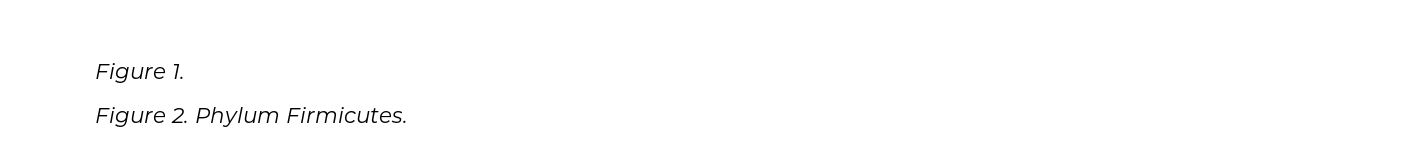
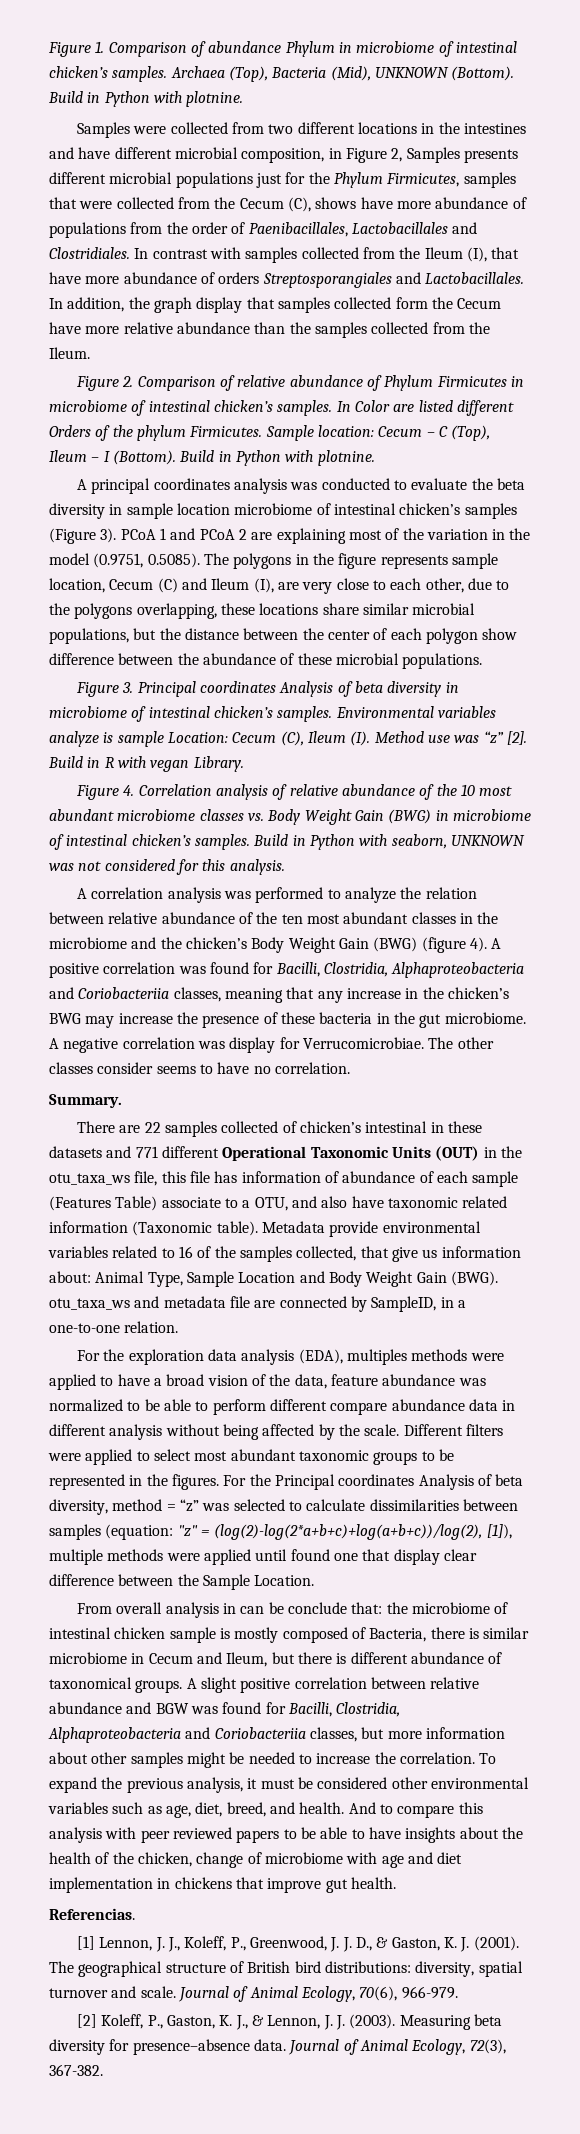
- Figure 1.
- Figure 2. Phylum Firmicutes.
+ Figure 1. Comparison of abundance Phylum in microbiome of intestinal chicken’s samples. Archaea (Top), Bacteria (Mid), UNKNOWN (Bottom). Build in Python with plotnine.
+ Samples were collected from two different locations in the intestines and have different microbial composition, in Figure 2, Samples presents different microbial populations just for the Phylum Firmicutes, samples that were collected from the Cecum (C), shows have more abundance of populations from the order of Paenibacillales, Lactobacillales and Clostridiales. In contrast with samples collected from the Ileum (I), that have more abundance of orders Streptosporangiales and Lactobacillales. In addition, the graph display that samples collected form the Cecum have more relative abundance than the samples collected from the Ileum.
+ Figure 2. Comparison of relative abundance of Phylum Firmicutes in microbiome of intestinal chicken’s samples. In Color are listed different Orders of the phylum Firmicutes. Sample location: Cecum – C (Top), Ileum – I (Bottom). Build in Python with plotnine.
+ A principal coordinates analysis was conducted to evaluate the beta diversity in sample location microbiome of intestinal chicken’s samples (Figure 3). PCoA 1 and PCoA 2 are explaining most of the variation in the model (0.9751, 0.5085). The polygons in the figure represents sample location, Cecum (C) and Ileum (I), are very close to each other, due to the polygons overlapping, these locations share similar microbial populations, but the distance between the center of each polygon show difference between the abundance of these microbial populations.
+ Figure 3. Principal coordinates Analysis of beta diversity in microbiome of intestinal chicken’s samples. Environmental variables analyze is sample Location: Cecum (C), Ileum (I). Method use was “z” [2]. Build in R with vegan Library.
+ Figure 4. Correlation analysis of relative abundance of the 10 most abundant microbiome classes vs. Body Weight Gain (BWG) in microbiome of intestinal chicken’s samples. Build in Python with seaborn, UNKNOWN was not considered for this analysis.
+ A correlation analysis was performed to analyze the relation between relative abundance of the ten most abundant classes in the microbiome and the chicken’s Body Weight Gain (BWG) (figure 4). A positive correlation was found for Bacilli, Clostridia, Alphaproteobacteria and Coriobacteriia classes, meaning that any increase in the chicken’s BWG may increase the presence of these bacteria in the gut microbiome. A negative correlation was display for Verrucomicrobiae. The other classes consider seems to have no correlation.
+ Summary.
+ There are 22 samples collected of chicken’s intestinal in these datasets and 771 different Operational Taxonomic Units (OUT) in the otu_taxa_ws file, this file has information of abundance of each sample (Features Table) associate to a OTU, and also have taxonomic related information (Taxonomic table). Metadata provide environmental variables related to 16 of the samples collected, that give us information about: Animal Type, Sample Location and Body Weight Gain (BWG). otu_taxa_ws and metadata file are connected by SampleID, in a one-to-one relation.
+ For the exploration data analysis (EDA), multiples methods were applied to have a broad vision of the data, feature abundance was normalized to be able to perform different compare abundance data in different analysis without being affected by the scale. Different filters were applied to select most abundant taxonomic groups to be represented in the figures. For the Principal coordinates Analysis of beta diversity, method = “z” was selected to calculate dissimilarities between samples (equation: "z" = (log(2)-log(2*a+b+c)+log(a+b+c))/log(2), [1]), multiple methods were applied until found one that display clear difference between the Sample Location.
+ From overall analysis in can be conclude that: the microbiome of intestinal chicken sample is mostly composed of Bacteria, there is similar microbiome in Cecum and Ileum, but there is different abundance of taxonomical groups. A slight positive correlation between relative abundance and BGW was found for Bacilli, Clostridia, Alphaproteobacteria and Coriobacteriia classes, but more information about other samples might be needed to increase the correlation. To expand the previous analysis, it must be considered other environmental variables such as age, diet, breed, and health. And to compare this analysis with peer reviewed papers to be able to have insights about the health of the chicken, change of microbiome with age and diet implementation in chickens that improve gut health.
+ Referencias.
+ [1] Lennon, J. J., Koleff, P., Greenwood, J. J. D., & Gaston, K. J. (2001). The geographical structure of British bird distributions: diversity, spatial turnover and scale. Journal of Animal Ecology, 70(6), 966-979.
+ [2] Koleff, P., Gaston, K. J., & Lennon, J. J. (2003). Measuring beta diversity for presence–absence data. Journal of Animal Ecology, 72(3), 367-382.

